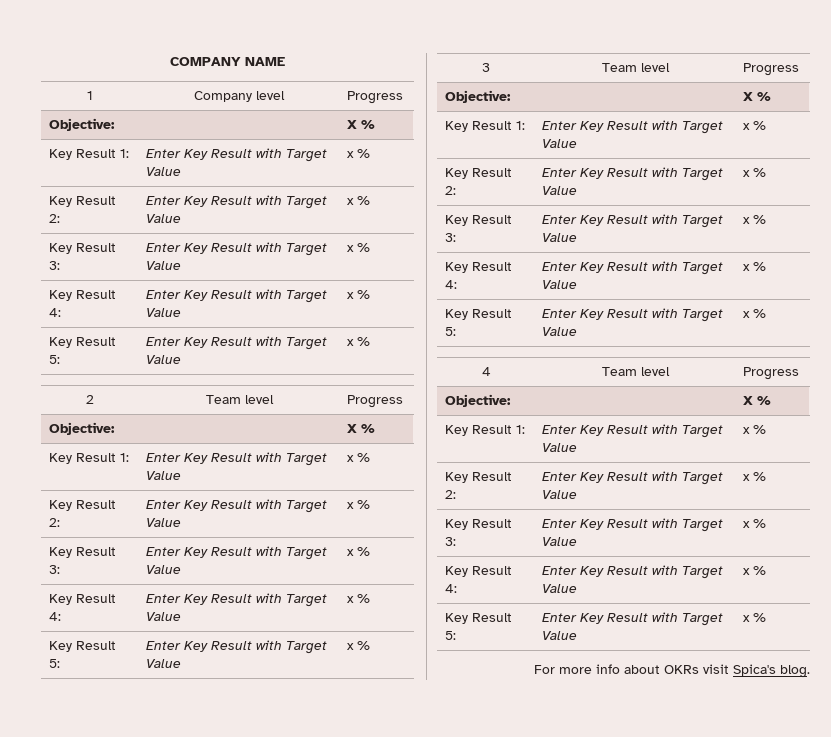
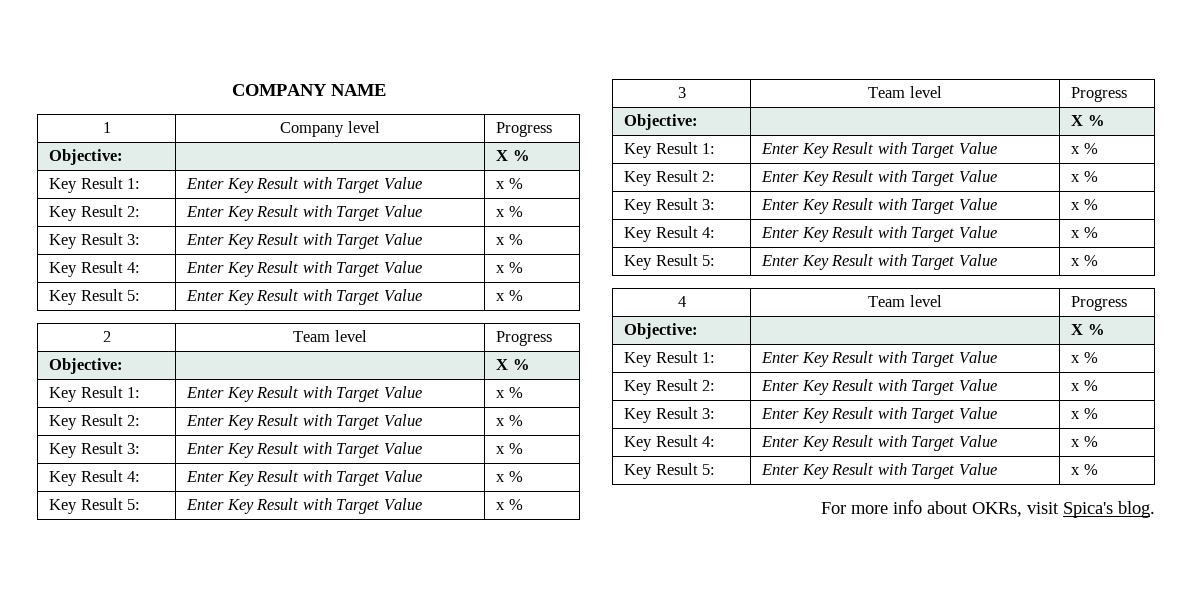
- For more info about OKRs visit Spica's blog.
+ For more info about OKRs, visit Spica's blog.

